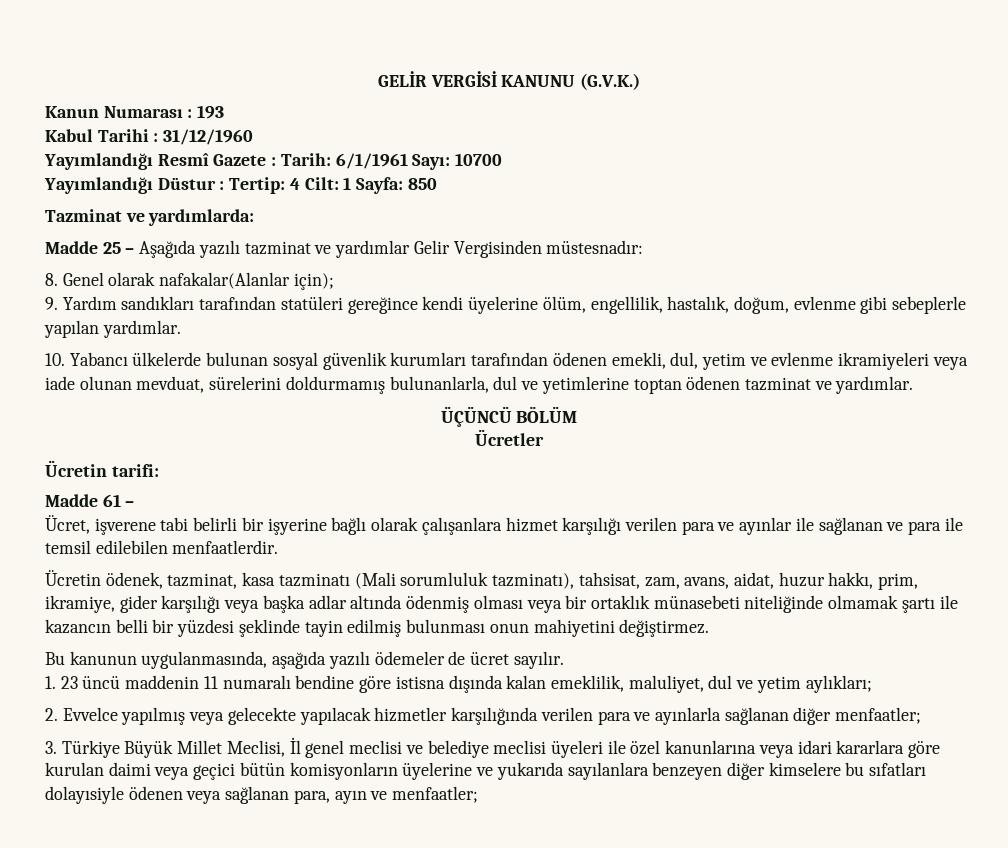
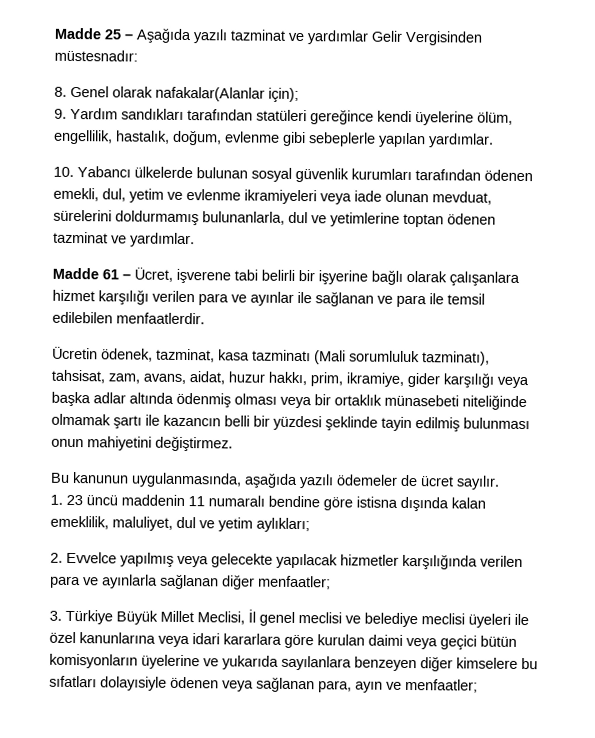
- GELİR VERGİSİ KANUNU (G.V.K.)
- Kanun Numarası : 193
- Kabul Tarihi : 31/12/1960
- Yayımlandığı Resmî Gazete : Tarih: 6/1/1961 Sayı: 10700
- Yayımlandığı Düstur : Tertip: 4 Cilt: 1 Sayfa: 850
- Tazminat ve yardımlarda:
- ÜÇÜNCÜ BÖLÜM
- Ücretler
- Ücretin tarifi:
- Madde 61 –
- Ücret, işverene tabi belirli bir işyerine bağlı olarak çalışanlara hizmet karşılığı verilen para ve ayınlar ile sağlanan ve para ile temsil edilebilen menfaatlerdir.
+ Madde 61 – Ücret, işverene tabi belirli bir işyerine bağlı olarak çalışanlara hizmet karşılığı verilen para ve ayınlar ile sağlanan ve para ile temsil edilebilen menfaatlerdir.

